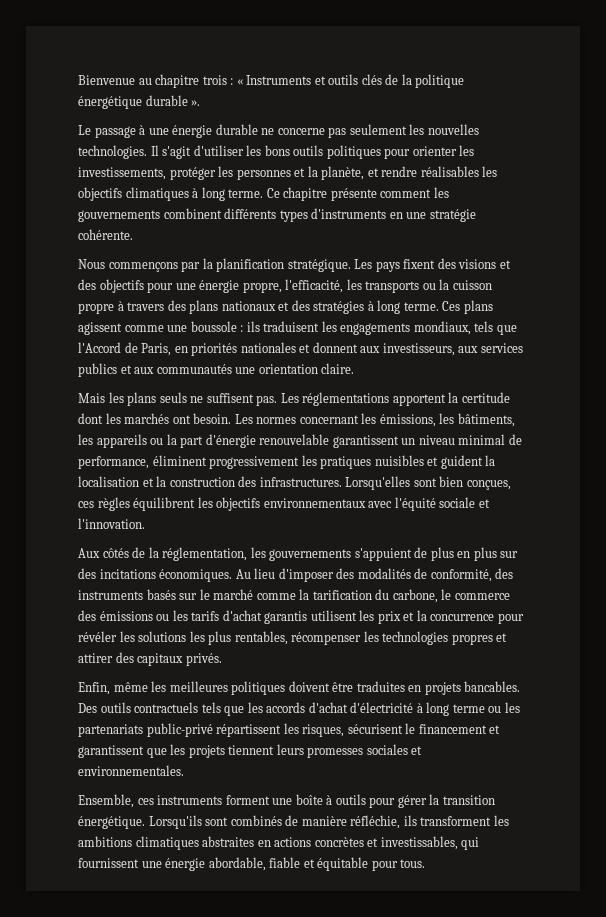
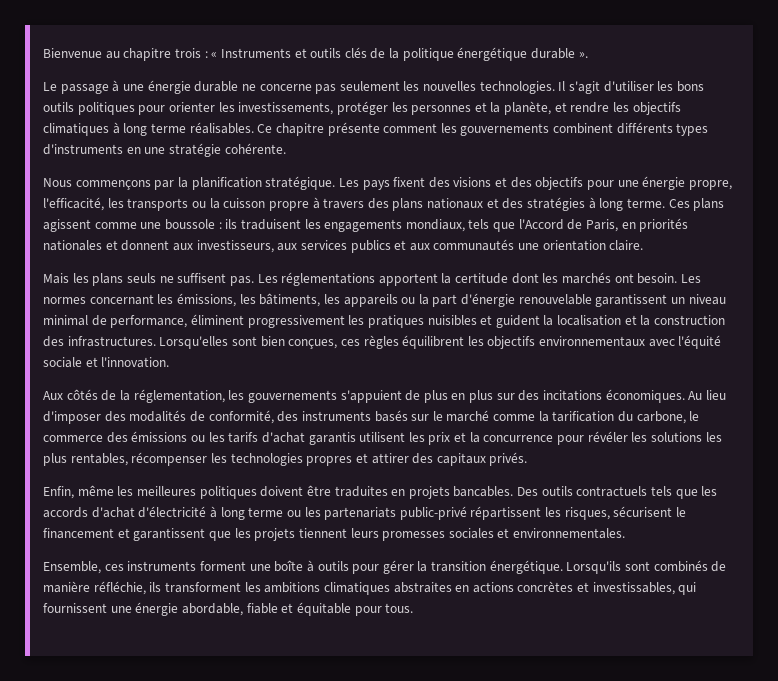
- Il s'agit d'utiliser les bons outils politiques pour orienter les investissements, protéger les personnes et la planète, et rendre réalisables les objectifs climatiques à long terme.
+ Il s'agit d'utiliser les bons outils politiques pour orienter les investissements, protéger les personnes et la planète, et rendre les objectifs climatiques à long terme réalisables.

